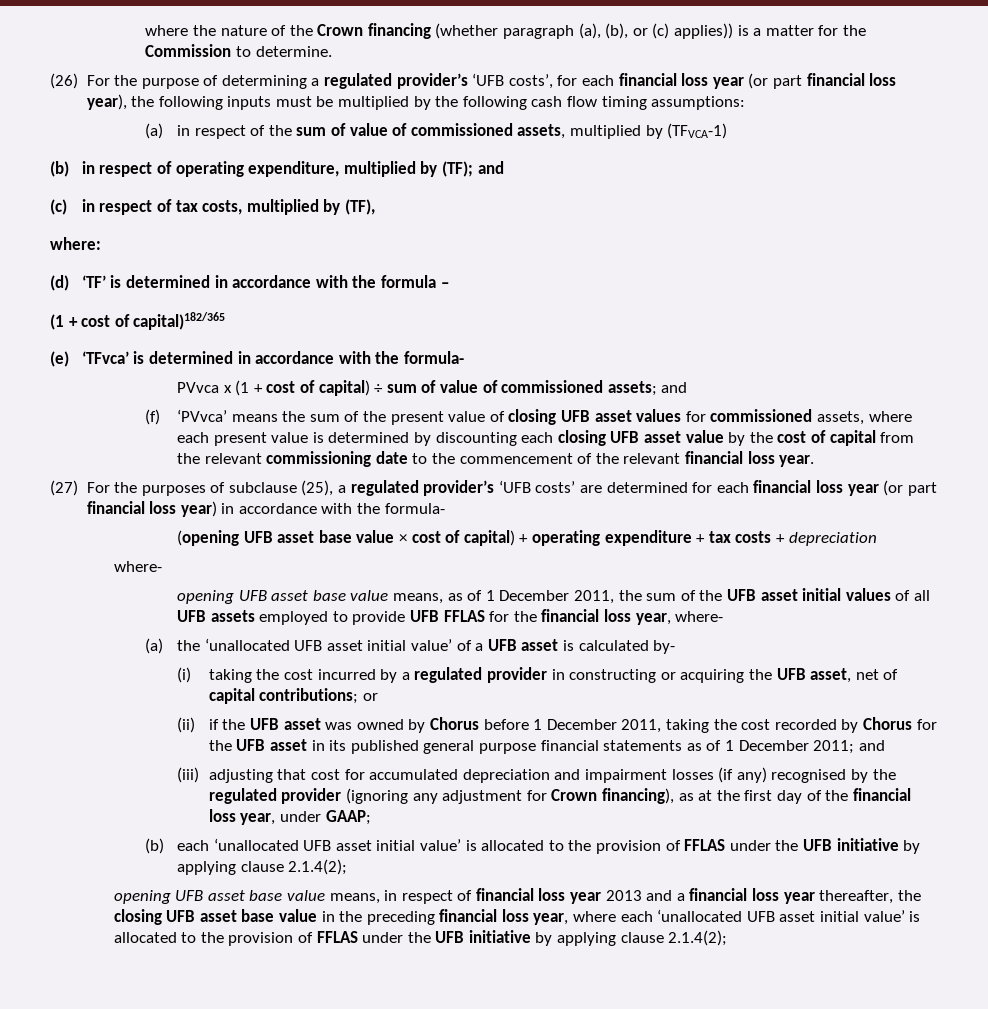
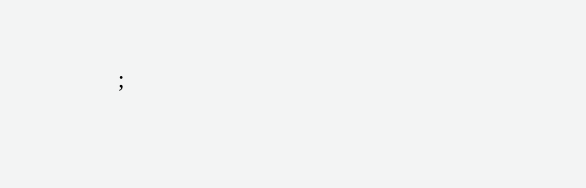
- where the nature of the Crown financing (whether paragraph (a), (b), or (c) applies)) is a matter for the Commission to determine.
- (26) For the purpose of determining a regulated provider’s ‘UFB costs’, for each financial loss year (or part financial loss year), the following inputs must be multiplied by the following cash flow timing assumptions:
- (a) in respect of the sum of value of commissioned assets, multiplied by (TFVCA-1)
- (b) in respect of operating expenditure, multiplied by (TF); and
- (c) in respect of tax costs, multiplied by (TF),
- where:
- (d) ‘TF’ is determined in accordance with the formula –
- (1 + cost of capital)182/365
- (e) ‘TFvca’ is determined in accordance with the formula-
- PVvca x (1 + cost of capital) ÷ sum of value of commissioned assets; and
- (f) ‘PVvca’ means the sum of the present value of closing UFB asset values for commissioned assets, where each present value is determined by discounting each closing UFB asset value by the cost of capital from the relevant commissioning date to the commencement of the relevant financial loss year.
- (27) For the purposes of subclause (25), a regulated provider’s ‘UFB costs’ are determined for each financial loss year (or part financial loss year) in accordance with the formula-
- (opening UFB asset base value × cost of capital) + operating expenditure + tax costs + depreciation
- where-
- opening UFB asset base value means, as of 1 December 2011, the sum of the UFB asset initial values of all UFB assets employed to provide UFB FFLAS for the financial loss year, where-
- (a) the ‘unallocated UFB asset initial value’ of a UFB asset is calculated by-
- (i) taking the cost incurred by a regulated provider in constructing or acquiring the UFB asset, net of capital contributions; or
- (ii) if the UFB asset was owned by Chorus before 1 December 2011, taking the cost recorded by Chorus for the UFB asset in its published general purpose financial statements as of 1 December 2011; and
- (iii) adjusting that cost for accumulated depreciation and impairment losses (if any) recognised by the regulated provider (ignoring any adjustment for Crown financing), as at the first day of the financial loss year, under GAAP;
- (b) each ‘unallocated UFB asset initial value’ is allocated to the provision of FFLAS under the UFB initiative by applying clause 2.1.4(2);
- opening UFB asset base value means, in respect of financial loss year 2013 and a financial loss year thereafter, the closing UFB asset base value in the preceding financial loss year, where each ‘unallocated UFB asset initial value’ is allocated to the provision of FFLAS under the UFB initiative by applying clause 2.1.4(2);
+ ;

